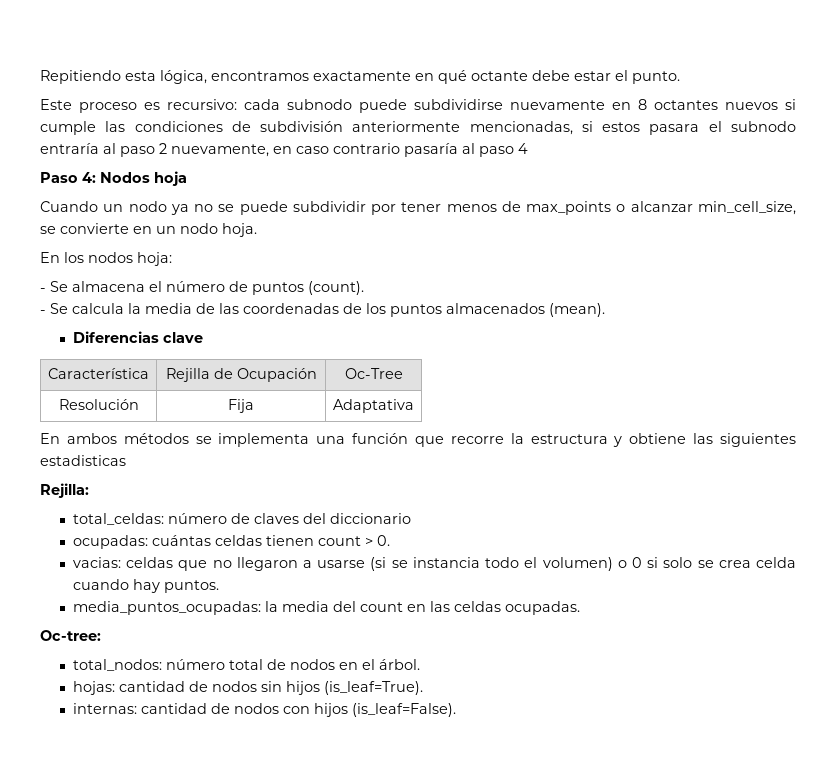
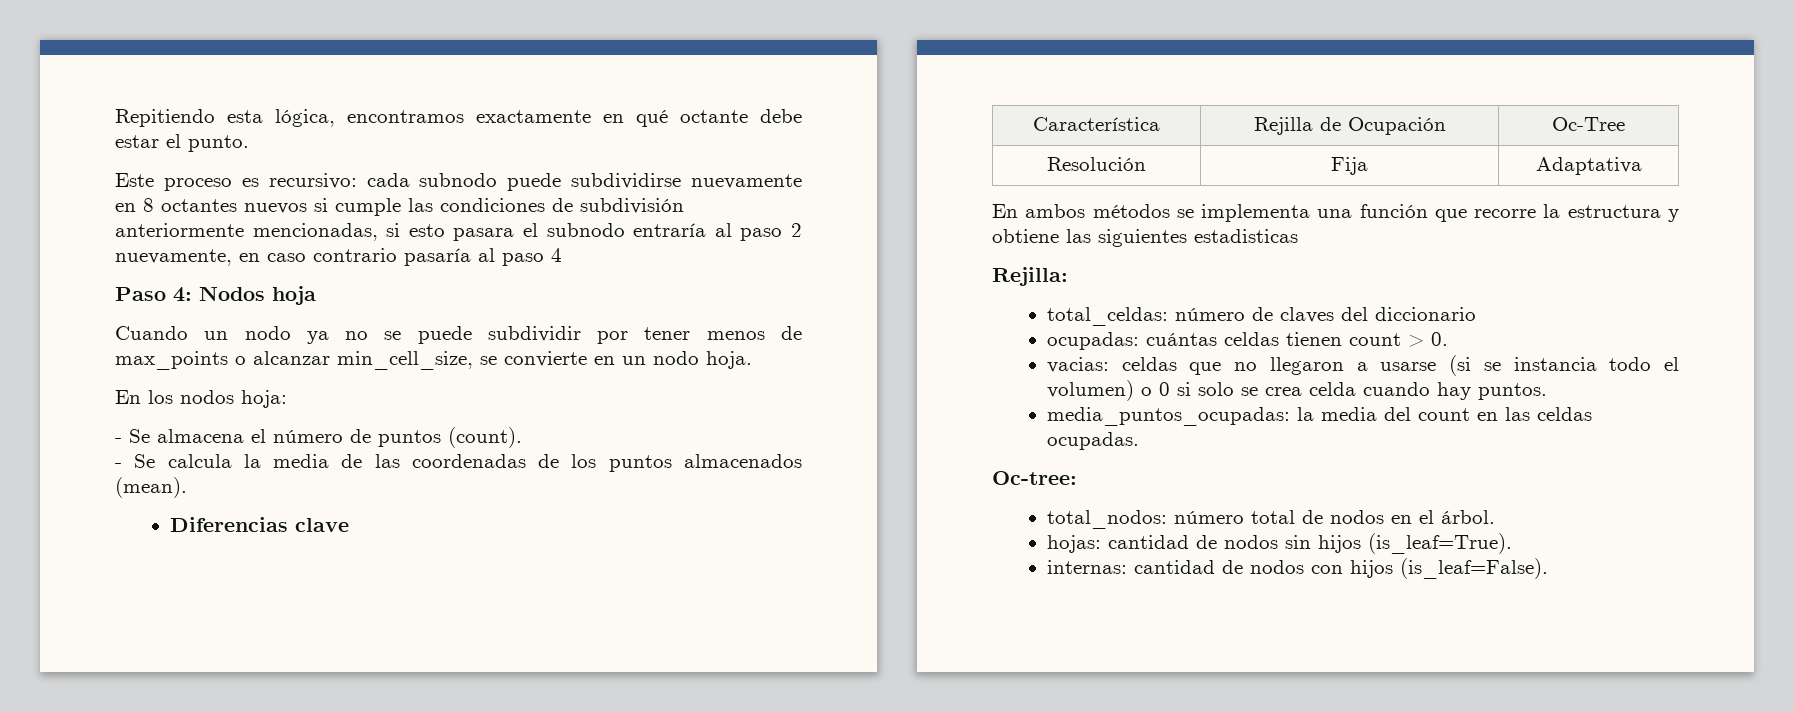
- Este proceso es recursivo: cada subnodo puede subdividirse nuevamente en 8 octantes nuevos si cumple las condiciones de subdivisión anteriormente mencionadas, si estos pasara el subnodo entraría al paso 2 nuevamente, en caso contrario pasaría al paso 4
+ Este proceso es recursivo: cada subnodo puede subdividirse nuevamente en 8 octantes nuevos si cumple las condiciones de subdivisión anteriormente mencionadas, si esto pasara el subnodo entraría al paso 2 nuevamente, en caso contrario pasaría al paso 4

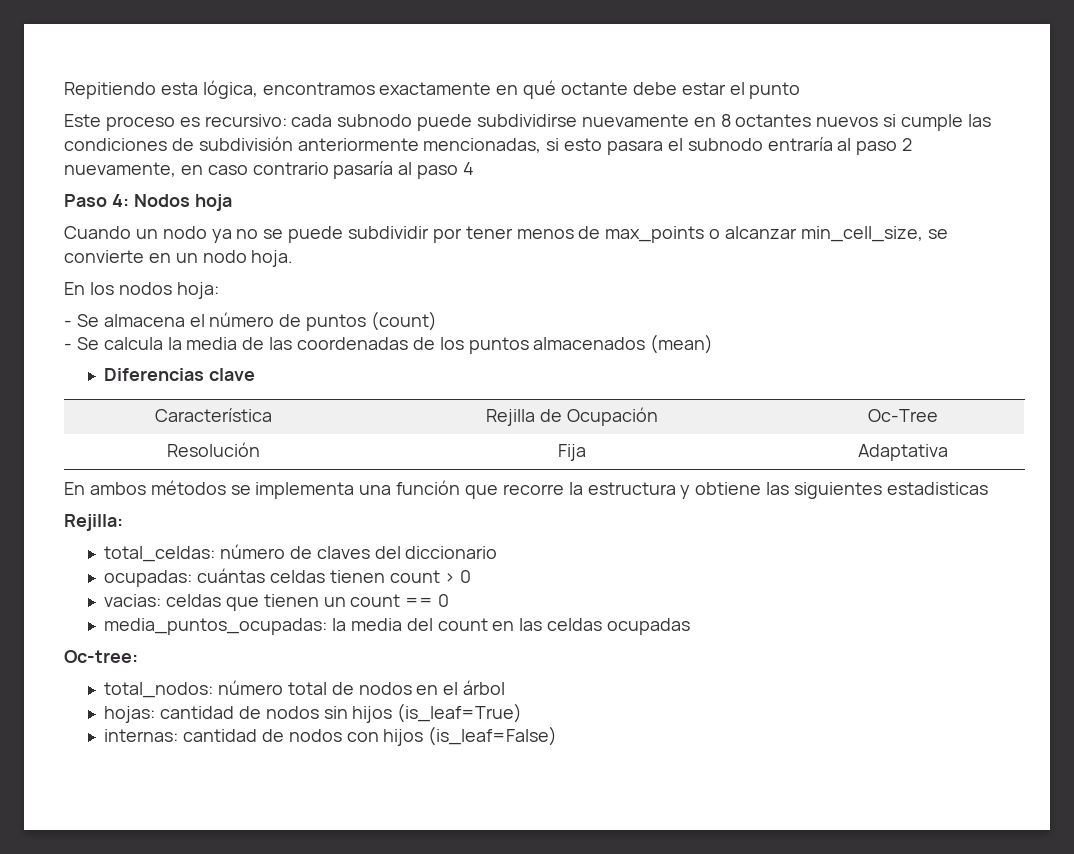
- Repitiendo esta lógica, encontramos exactamente en qué octante debe estar el punto.
+ Repitiendo esta lógica, encontramos exactamente en qué octante debe estar el punto
- - Se almacena el número de puntos (count).
+ - Se almacena el número de puntos (count)
- - Se calcula la media de las coordenadas de los puntos almacenados (mean).
+ - Se calcula la media de las coordenadas de los puntos almacenados (mean)
- ocupadas: cuántas celdas tienen count > 0.
+ ocupadas: cuántas celdas tienen count > 0
- vacias: celdas que no llegaron a usarse (si se instancia todo el volumen) o 0 si solo se crea celda cuando hay puntos.
+ vacias: celdas que tienen un count == 0
- media_puntos_ocupadas: la media del count en las celdas ocupadas.
+ media_puntos_ocupadas: la media del count en las celdas ocupadas
- total_nodos: número total de nodos en el árbol.
+ total_nodos: número total de nodos en el árbol
- hojas: cantidad de nodos sin hijos (is_leaf=True).
+ hojas: cantidad de nodos sin hijos (is_leaf=True)
- internas: cantidad de nodos con hijos (is_leaf=False).
+ internas: cantidad de nodos con hijos (is_leaf=False)

